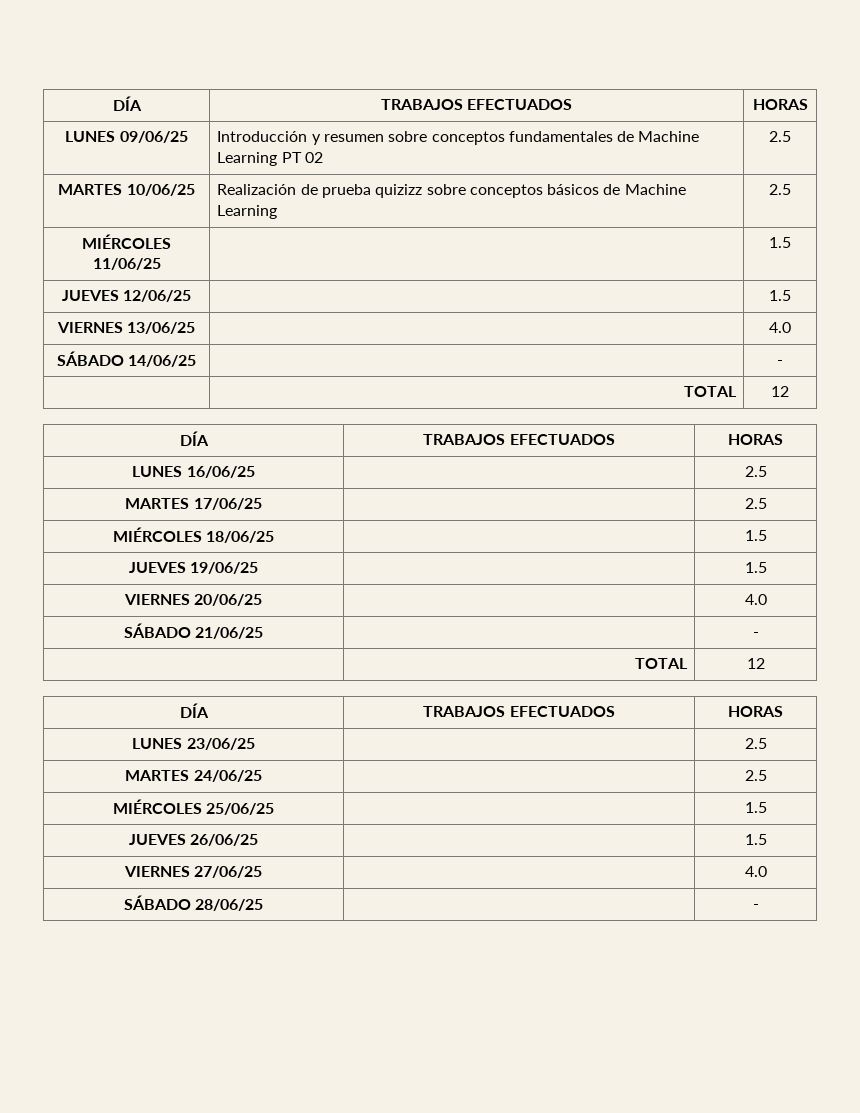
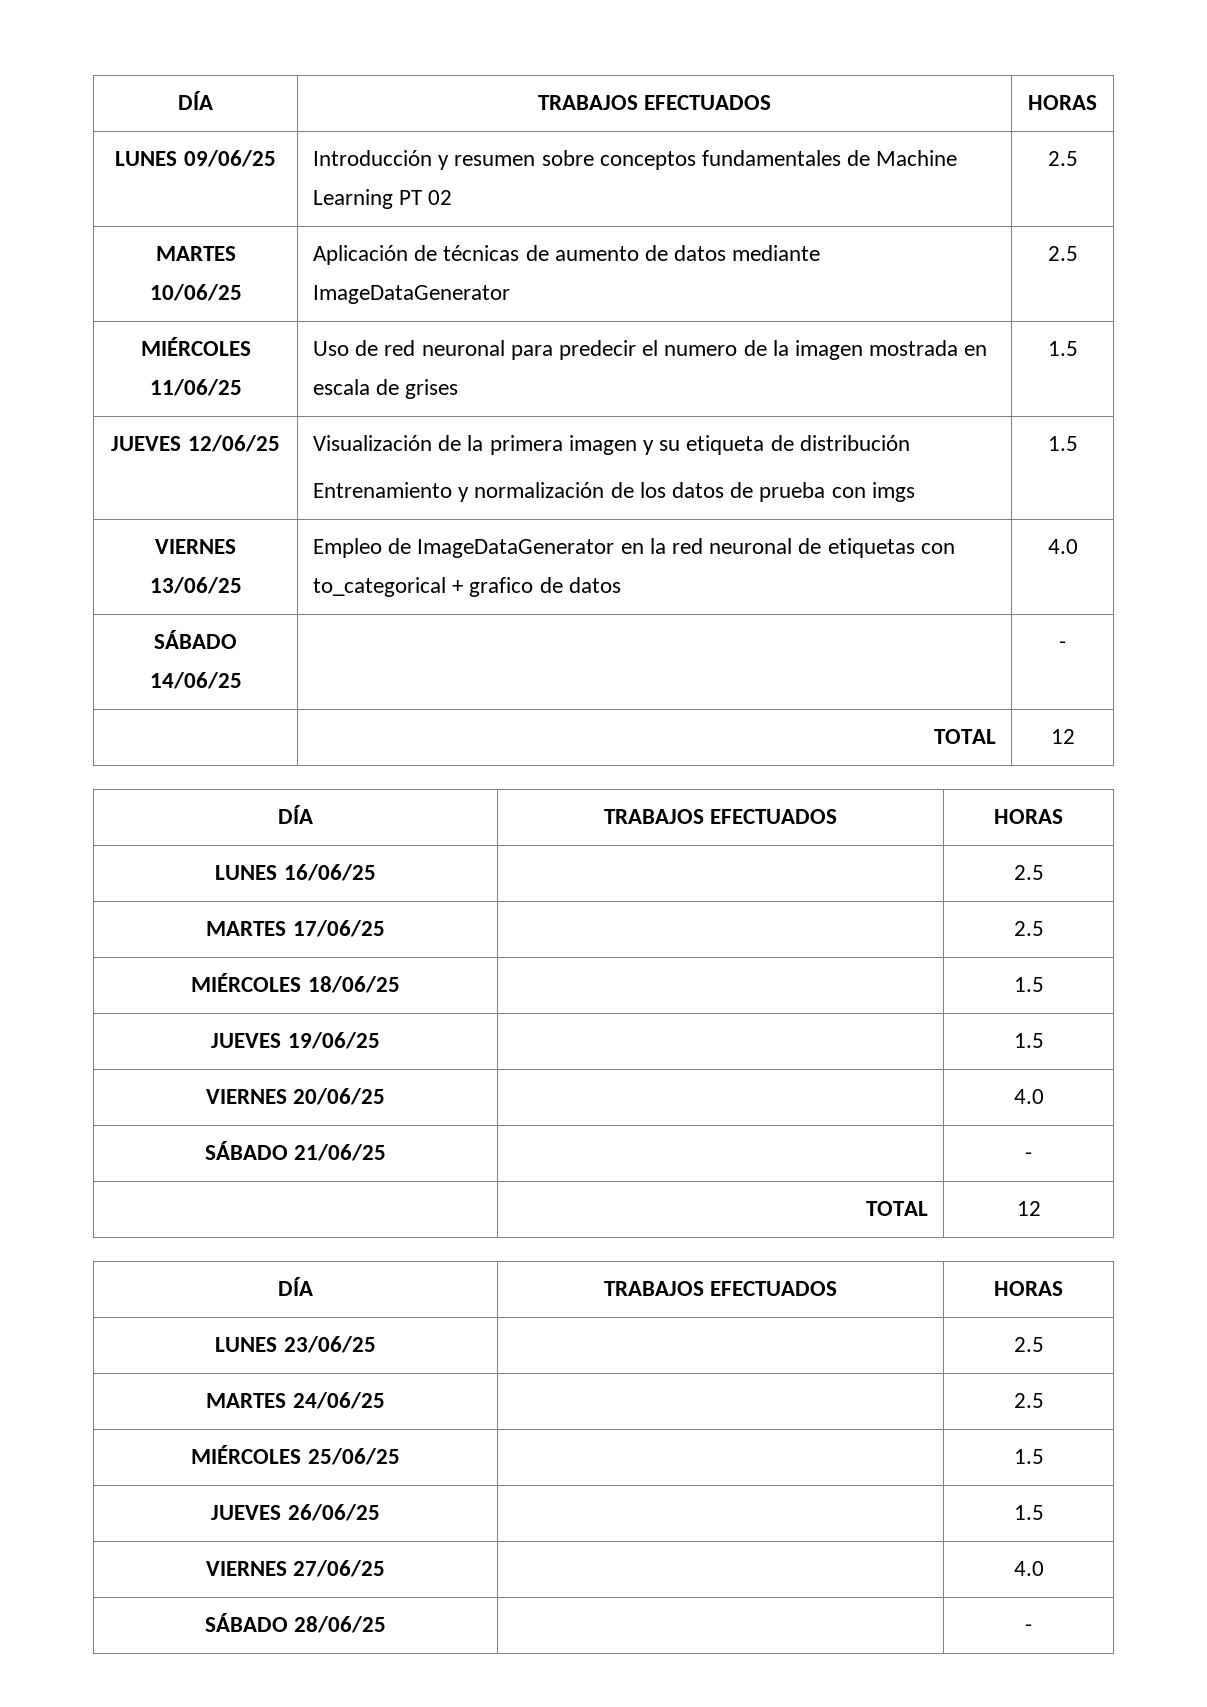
- MARTES 10/06/25 | Realización de prueba quizizz sobre conceptos básicos de Machine Learning | 2.5
- MIÉRCOLES 11/06/25 | | 1.5
- JUEVES 12/06/25 | | 1.5
- VIERNES 13/06/25 | | 4.0
+ MARTES 10/06/25 | Aplicación de técnicas de aumento de datos mediante ImageDataGenerator | 2.5
+ MIÉRCOLES 11/06/25 | Uso de red neuronal para predecir el numero de la imagen mostrada en escala de grises | 1.5
+ JUEVES 12/06/25 | Visualización de la primera imagen y su etiqueta de distribución
+ Entrenamiento y normalización de los datos de prueba con imgs | 1.5
+ VIERNES 13/06/25 | Empleo de ImageDataGenerator en la red neuronal de etiquetas con to_categorical + grafico de datos | 4.0

